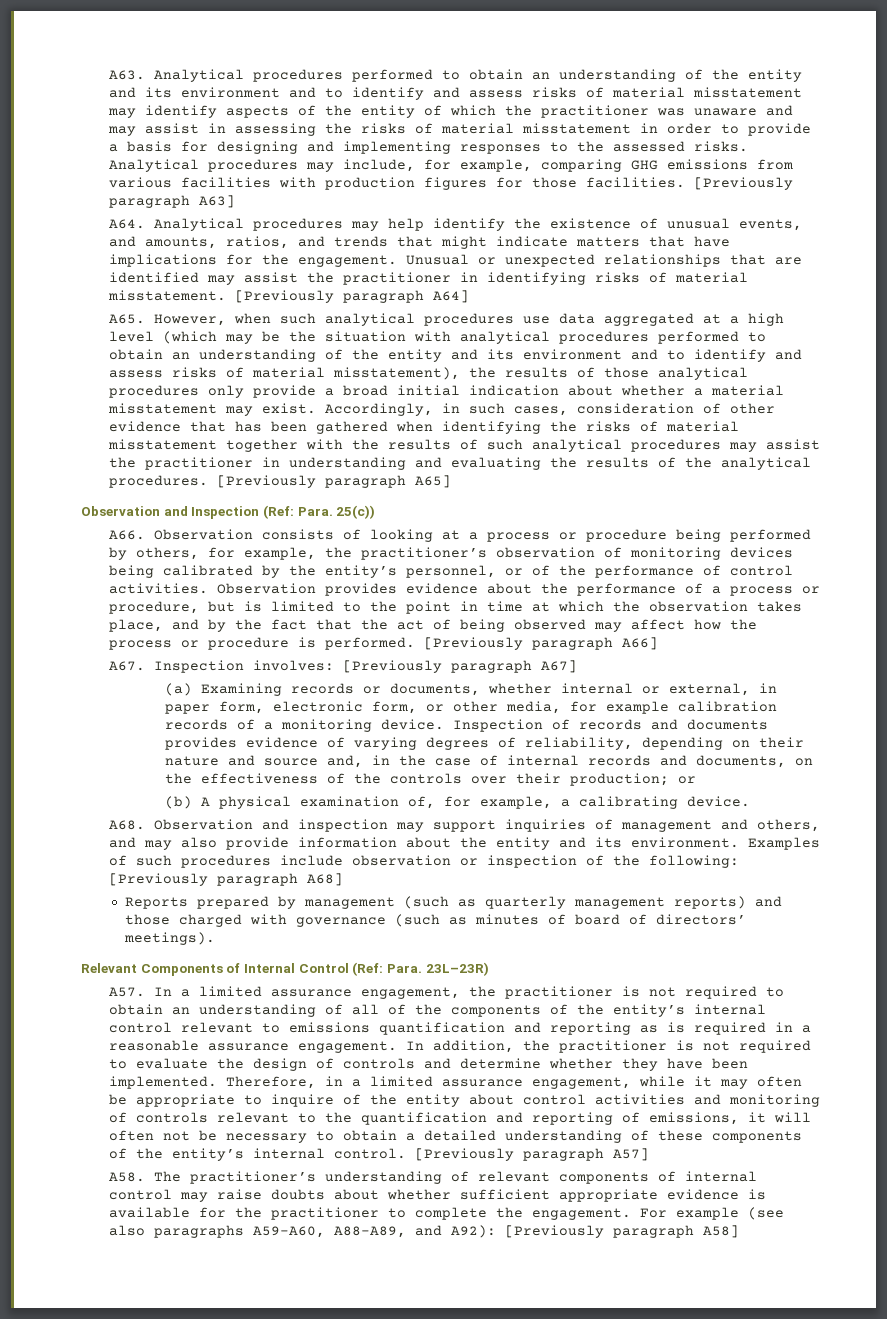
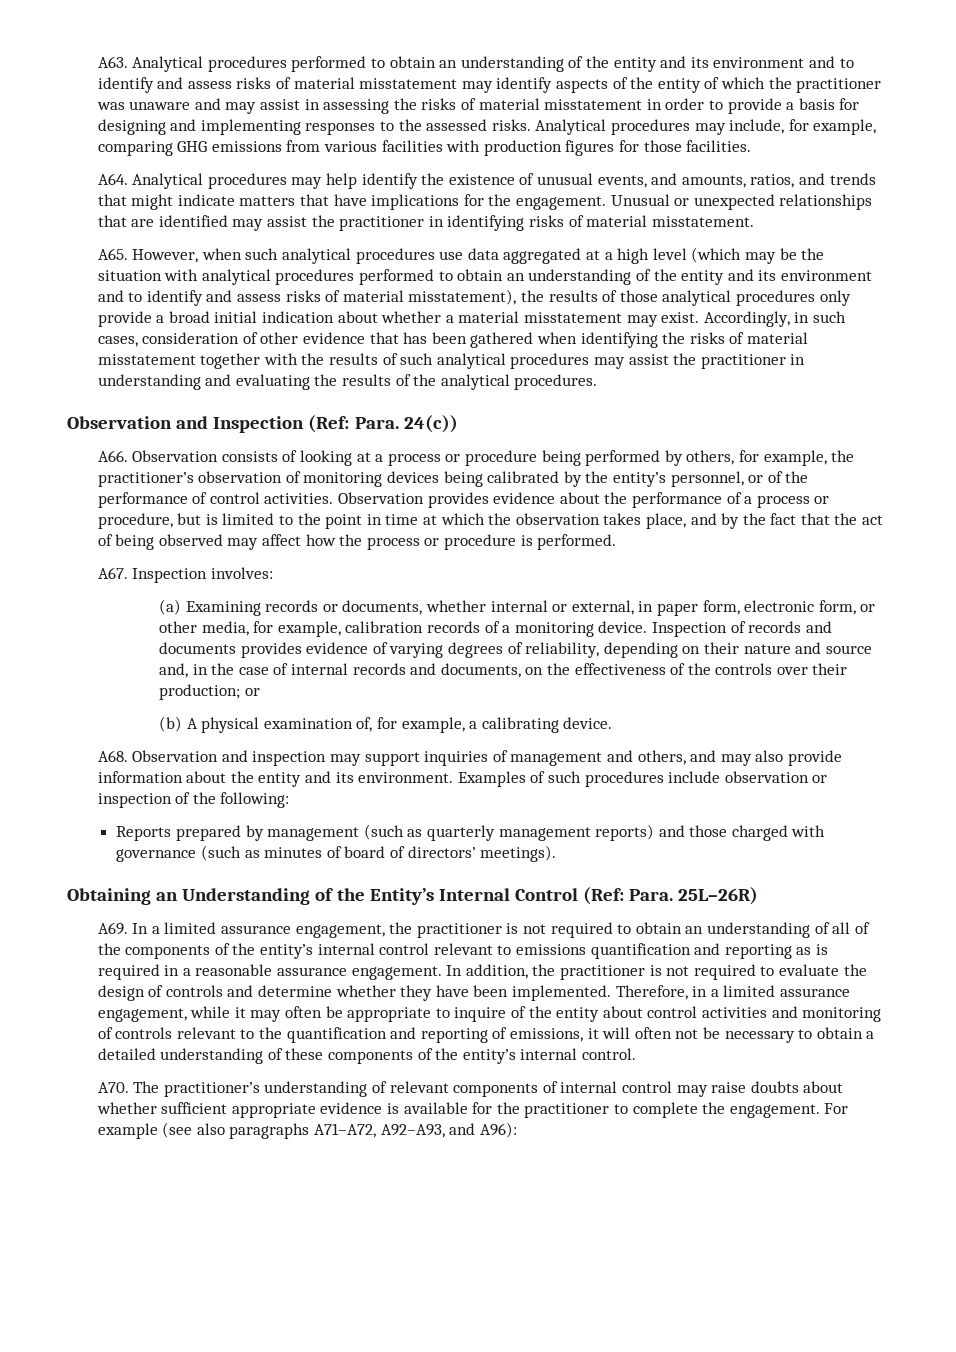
- [Previously paragraph A63]
- [Previously paragraph A64]
- [Previously paragraph A65]
- Observation and Inspection (Ref: Para. 25(c))
+ Observation and Inspection (Ref: Para. 24(c))
- [Previously paragraph A66]
- A67. Inspection involves: [Previously paragraph A67]
+ A67. Inspection involves:
- (a) Examining records or documents, whether internal or external, in paper form, electronic form, or other media, for example calibration records of a monitoring device.
+ (a) Examining records or documents, whether internal or external, in paper form, electronic form, or other media, for example, calibration records of a monitoring device.
- Examples of such procedures include observation or inspection of the following: [Previously paragraph A68]
+ Examples of such procedures include observation or inspection of the following:
- Relevant Components of Internal Control (Ref: Para. 23L–23R)
- A57. In a limited assurance engagement, the practitioner is not required to obtain an understanding of all of the components of the entity’s internal control relevant to emissions quantification and reporting as is required in a reasonable assurance engagement.
+ Obtaining an Understanding of the Entity’s Internal Control (Ref: Para. 25L–26R)
+ A69. In a limited assurance engagement, the practitioner is not required to obtain an understanding of all of the components of the entity’s internal control relevant to emissions quantification and reporting as is required in a reasonable assurance engagement.
- Therefore, in a limited assurance engagement, while it may often be appropriate to inquire of the entity about control activities and monitoring of controls relevant to the quantification and reporting of emissions, it will often not be necessary to obtain a detailed understanding of these components of the entity’s internal control. [Previously paragraph A57]
- A58. The practitioner’s understanding of relevant components of internal control may raise doubts about whether sufficient appropriate evidence is available for the practitioner to complete the engagement.
+ Therefore, in a limited assurance engagement, while it may often be appropriate to inquire of the entity about control activities and monitoring of controls relevant to the quantification and reporting of emissions, it will often not be necessary to obtain a detailed understanding of these components of the entity’s internal control.
+ A70. The practitioner’s understanding of relevant components of internal control may raise doubts about whether sufficient appropriate evidence is available for the practitioner to complete the engagement.
- For example (see also paragraphs A59–A60, A88–A89, and A92): [Previously paragraph A58]
+ For example (see also paragraphs A71–A72, A92–A93, and A96):

